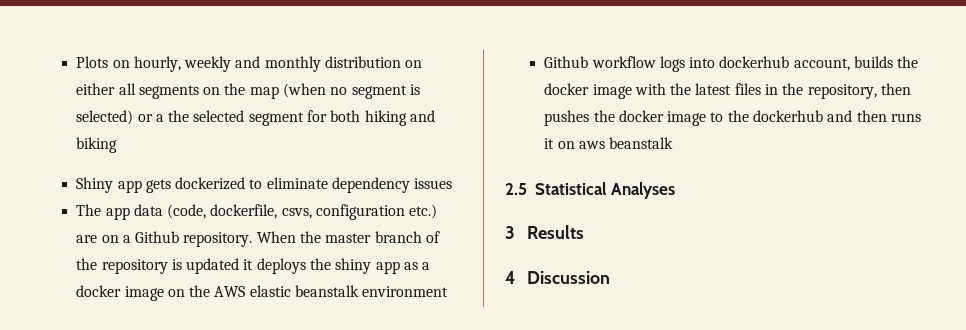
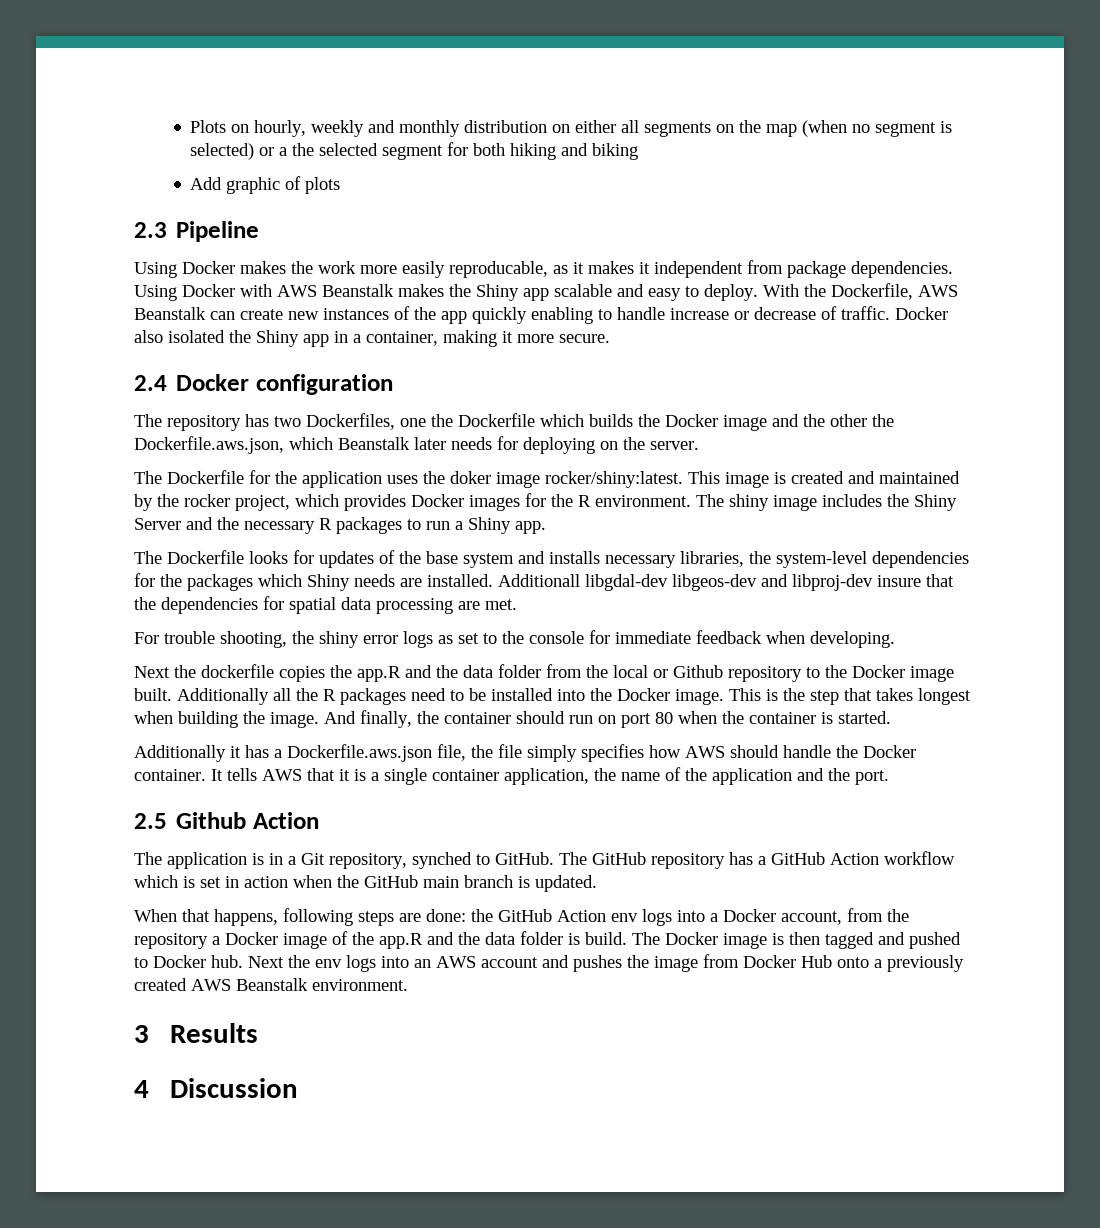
- Shiny app gets dockerized to eliminate dependency issues
- The app data (code, dockerfile, csvs, configuration etc.) are on a Github repository. When the master branch of the repository is updated it deploys the shiny app as a docker image on the AWS elastic beanstalk environment
- Github workflow logs into dockerhub account, builds the docker image with the latest files in the repository, then pushes the docker image to the dockerhub and then runs it on aws beanstalk
- 2.5 Statistical Analyses
+ Add graphic of plots
+ 2.3 Pipeline
+ Using Docker makes the work more easily reproducable, as it makes it independent from package dependencies. Using Docker with AWS Beanstalk makes the Shiny app scalable and easy to deploy. With the Dockerfile, AWS Beanstalk can create new instances of the app quickly enabling to handle increase or decrease of traffic. Docker also isolated the Shiny app in a container, making it more secure.
+ 2.4 Docker configuration
+ The repository has two Dockerfiles, one the Dockerfile which builds the Docker image and the other the Dockerfile.aws.json, which Beanstalk later needs for deploying on the server.
+ The Dockerfile for the application uses the doker image rocker/shiny:latest. This image is created and maintained by the rocker project, which provides Docker images for the R environment. The shiny image includes the Shiny Server and the necessary R packages to run a Shiny app.
+ The Dockerfile looks for updates of the base system and installs necessary libraries, the system-level dependencies for the packages which Shiny needs are installed. Additionall libgdal-dev libgeos-dev and libproj-dev insure that the dependencies for spatial data processing are met.
+ For trouble shooting, the shiny error logs as set to the console for immediate feedback when developing.
+ Next the dockerfile copies the app.R and the data folder from the local or Github repository to the Docker image built. Additionally all the R packages need to be installed into the Docker image. This is the step that takes longest when building the image. And finally, the container should run on port 80 when the container is started.
+ Additionally it has a Dockerfile.aws.json file, the file simply specifies how AWS should handle the Docker container. It tells AWS that it is a single container application, the name of the application and the port.
+ 2.5 Github Action
+ The application is in a Git repository, synched to GitHub. The GitHub repository has a GitHub Action workflow which is set in action when the GitHub main branch is updated.
+ When that happens, following steps are done: the GitHub Action env logs into a Docker account, from the repository a Docker image of the app.R and the data folder is build. The Docker image is then tagged and pushed to Docker hub. Next the env logs into an AWS account and pushes the image from Docker Hub onto a previously created AWS Beanstalk environment.

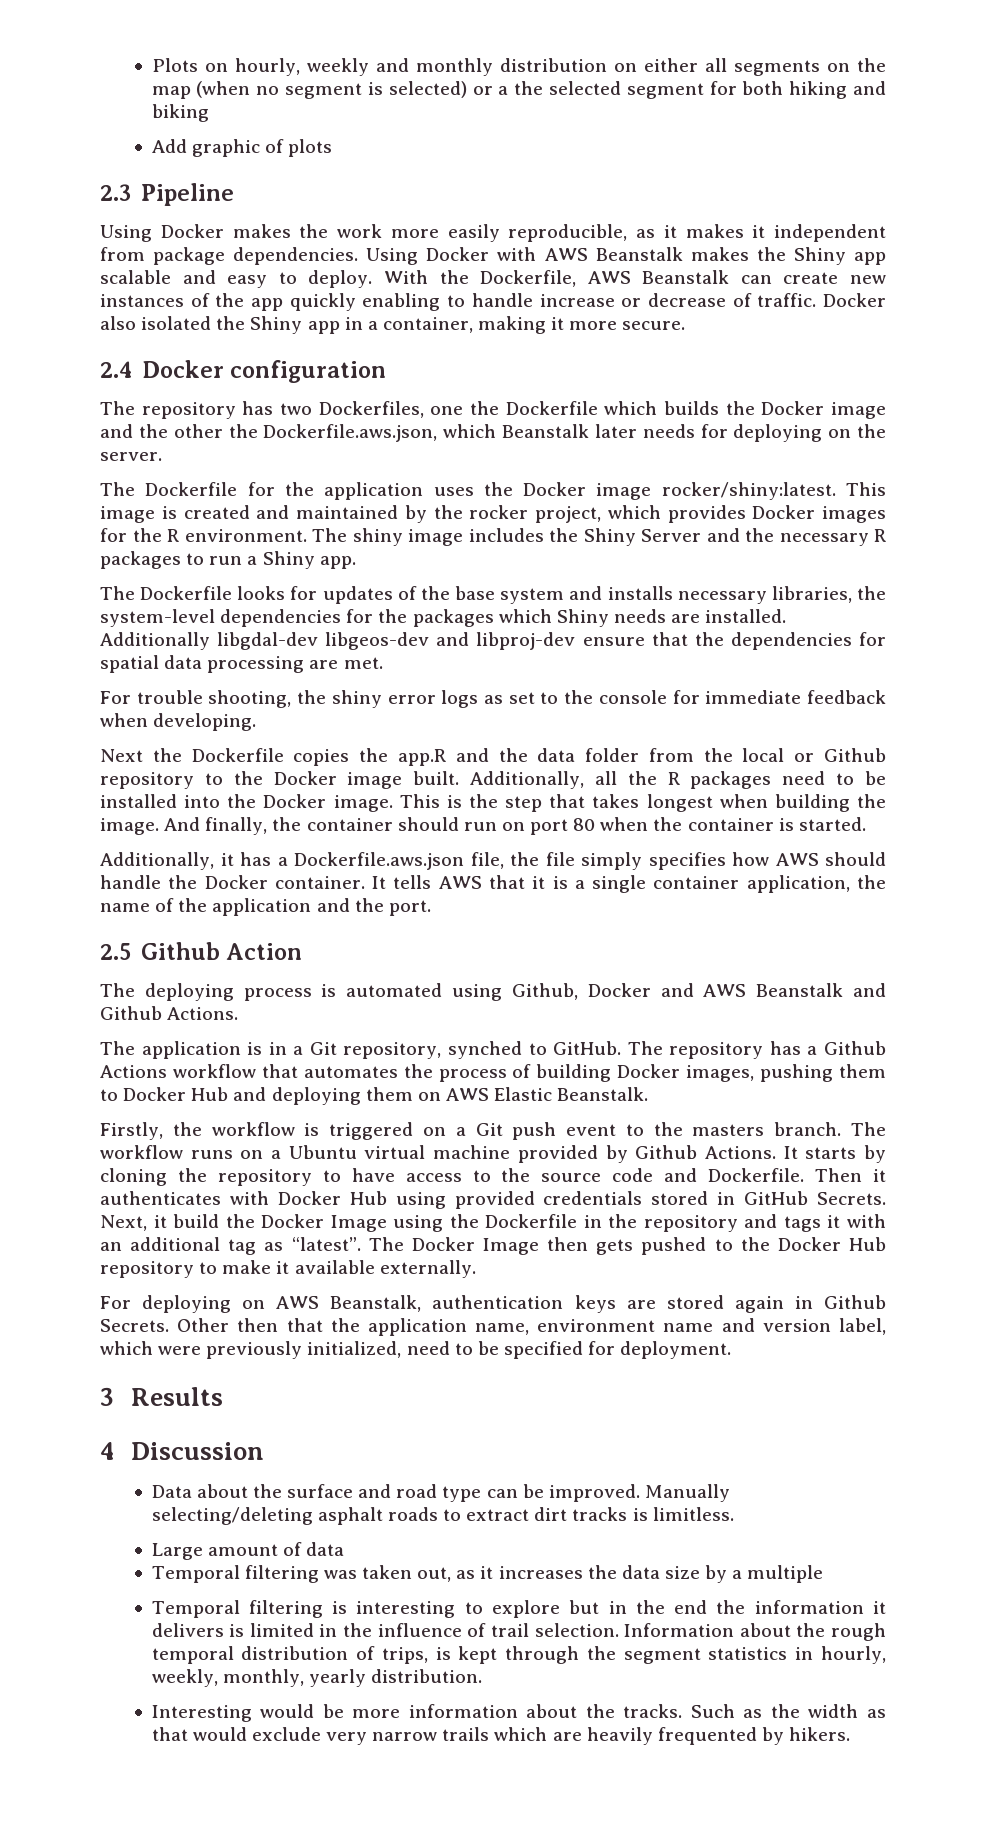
- Using Docker makes the work more easily reproducable, as it makes it independent from package dependencies.
+ Using Docker makes the work more easily reproducible, as it makes it independent from package dependencies.
- The Dockerfile for the application uses the doker image rocker/shiny:latest.
+ The Dockerfile for the application uses the Docker image rocker/shiny:latest.
- Additionall libgdal-dev libgeos-dev and libproj-dev insure that the dependencies for spatial data processing are met.
+ Additionally libgdal-dev libgeos-dev and libproj-dev ensure that the dependencies for spatial data processing are met.
- Next the dockerfile copies the app.R and the data folder from the local or Github repository to the Docker image built.
+ Next the Dockerfile copies the app.R and the data folder from the local or Github repository to the Docker image built.
- Additionally all the R packages need to be installed into the Docker image.
+ Additionally, all the R packages need to be installed into the Docker image.
- Additionally it has a Dockerfile.aws.json file, the file simply specifies how AWS should handle the Docker container.
+ Additionally, it has a Dockerfile.aws.json file, the file simply specifies how AWS should handle the Docker container.
+ The deploying process is automated using Github, Docker and AWS Beanstalk and Github Actions.
- The GitHub repository has a GitHub Action workflow which is set in action when the GitHub main branch is updated.
- When that happens, following steps are done: the GitHub Action env logs into a Docker account, from the repository a Docker image of the app.R and the data folder is build. The Docker image is then tagged and pushed to Docker hub. Next the env logs into an AWS account and pushes the image from Docker Hub onto a previously created AWS Beanstalk environment.
+ The repository has a Github Actions workflow that automates the process of building Docker images, pushing them to Docker Hub and deploying them on AWS Elastic Beanstalk.
+ Firstly, the workflow is triggered on a Git push event to the masters branch. The workflow runs on a Ubuntu virtual machine provided by Github Actions. It starts by cloning the repository to have access to the source code and Dockerfile. Then it authenticates with Docker Hub using provided credentials stored in GitHub Secrets. Next, it build the Docker Image using the Dockerfile in the repository and tags it with an additional tag as “latest”. The Docker Image then gets pushed to the Docker Hub repository to make it available externally.
+ For deploying on AWS Beanstalk, authentication keys are stored again in Github Secrets. Other then that the application name, environment name and version label, which were previously initialized, need to be specified for deployment.
  3 Results
  4 Discussion
+ Data about the surface and road type can be improved. Manually selecting/deleting asphalt roads to extract dirt tracks is limitless.
+ Large amount of data
+ Temporal filtering was taken out, as it increases the data size by a multiple
+ Temporal filtering is interesting to explore but in the end the information it delivers is limited in the influence of trail selection. Information about the rough temporal distribution of trips, is kept through the segment statistics in hourly, weekly, monthly, yearly distribution.
+ Interesting would be more information about the tracks. Such as the width as that would exclude very narrow trails which are heavily frequented by hikers.

